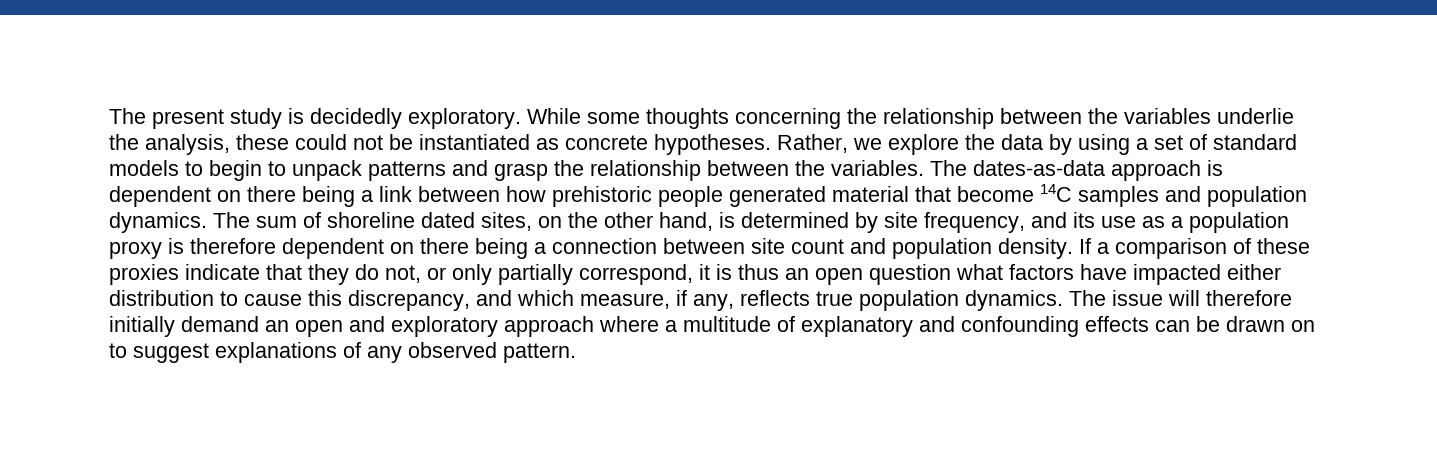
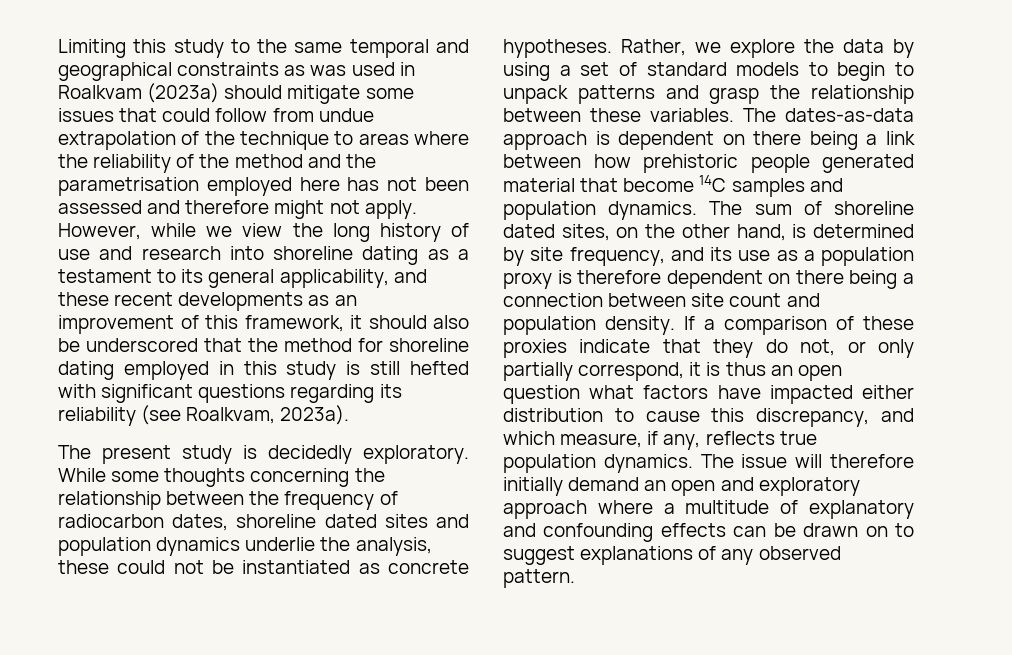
+ Limiting this study to the same temporal and geographical constraints as was used in Roalkvam (2023a) should mitigate some issues that could follow from undue extrapolation of the technique to areas where the reliability of the method and the parametrisation employed here has not been assessed and therefore might not apply. However, while we view the long history of use and research into shoreline dating as a testament to its general applicability, and these recent developments as an improvement of this framework, it should also be underscored that the method for shoreline dating employed in this study is still hefted with significant questions regarding its reliability (see Roalkvam, 2023a).
- While some thoughts concerning the relationship between the variables underlie the analysis, these could not be instantiated as concrete hypotheses.
+ While some thoughts concerning the relationship between the frequency of radiocarbon dates, shoreline dated sites and population dynamics underlie the analysis, these could not be instantiated as concrete hypotheses.
- Rather, we explore the data by using a set of standard models to begin to unpack patterns and grasp the relationship between the variables.
+ Rather, we explore the data by using a set of standard models to begin to unpack patterns and grasp the relationship between these variables.

